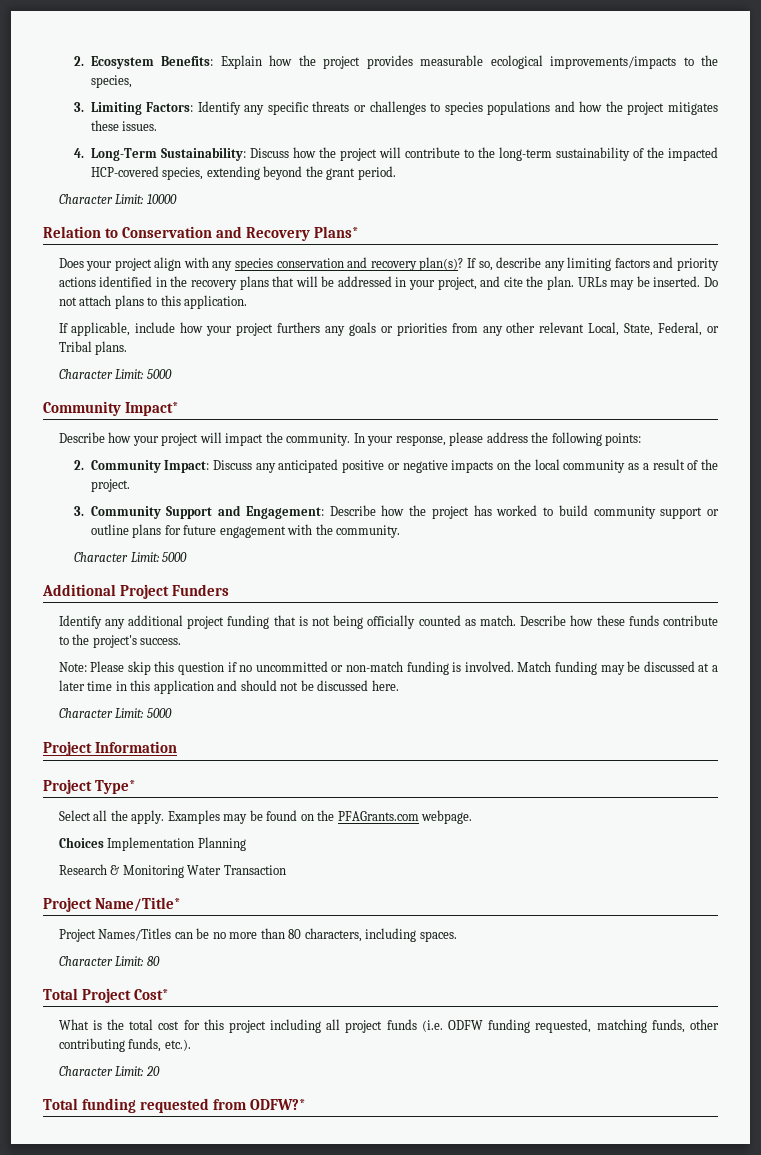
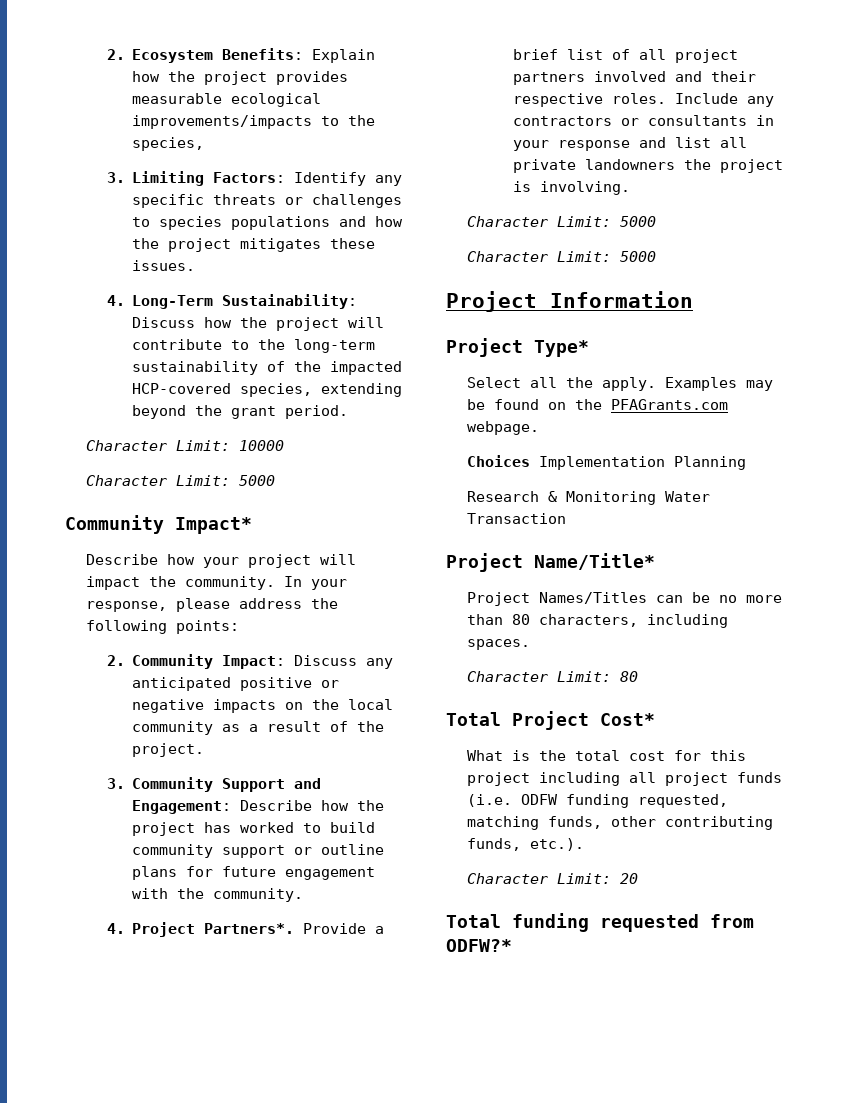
- Relation to Conservation and Recovery Plans*
- Does your project align with any species conservation and recovery plan(s)? If so, describe any limiting factors and priority actions identified in the recovery plans that will be addressed in your project, and cite the plan. URLs may be inserted. Do not attach plans to this application.
- If applicable, include how your project furthers any goals or priorities from any other relevant Local, State, Federal, or Tribal plans.
  3. Community Support and Engagement: Describe how the project has worked to build community support or outline plans for future engagement with the community.
+ 4. Project Partners*. Provide a brief list of all project partners involved and their respective roles. Include any contractors or consultants in your response and list all private landowners the project is involving.
  Character Limit: 5000
- Additional Project Funders
- Identify any additional project funding that is not being officially counted as match. Describe how these funds contribute to the project's success.
- Note: Please skip this question if no uncommitted or non-match funding is involved. Match funding may be discussed at a later time in this application and should not be discussed here.

